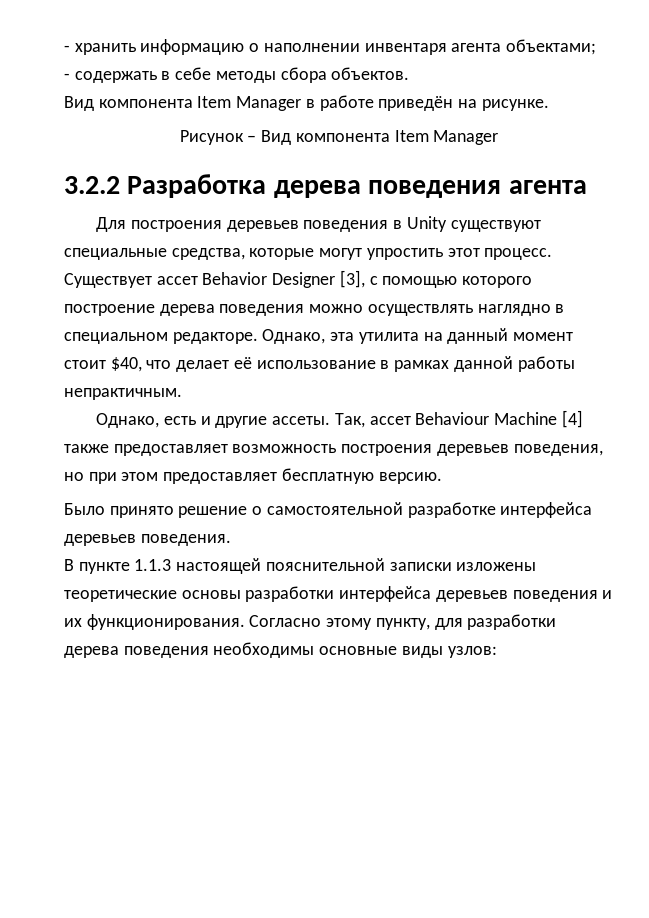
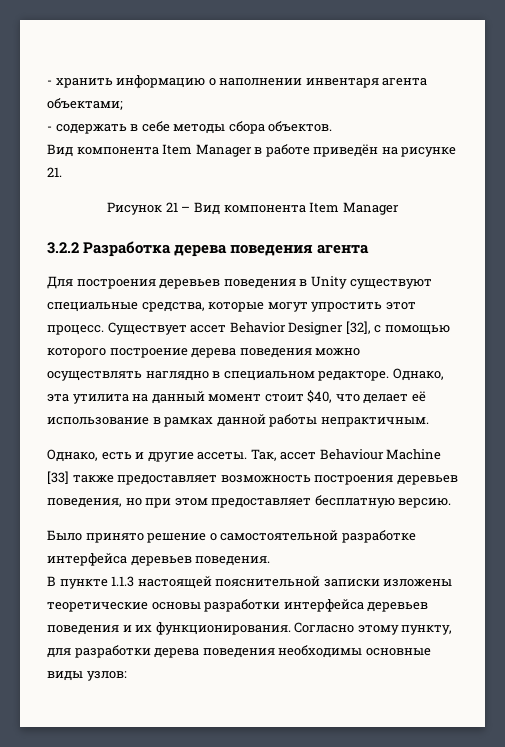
- Вид компонента Item Manager в работе приведён на рисунке.
+ Вид компонента Item Manager в работе приведён на рисунке 21.
- Рисунок – Вид компонента Item Manager
+ Рисунок 21 – Вид компонента Item Manager
- Существует ассет Behavior Designer [3], с помощью которого построение дерева поведения можно осуществлять наглядно в специальном редакторе.
+ Существует ассет Behavior Designer [32], с помощью которого построение дерева поведения можно осуществлять наглядно в специальном редакторе.
- Так, ассет Behaviour Machine [4] также предоставляет возможность построения деревьев поведения, но при этом предоставляет бесплатную версию.
+ Так, ассет Behaviour Machine [33] также предоставляет возможность построения деревьев поведения, но при этом предоставляет бесплатную версию.

